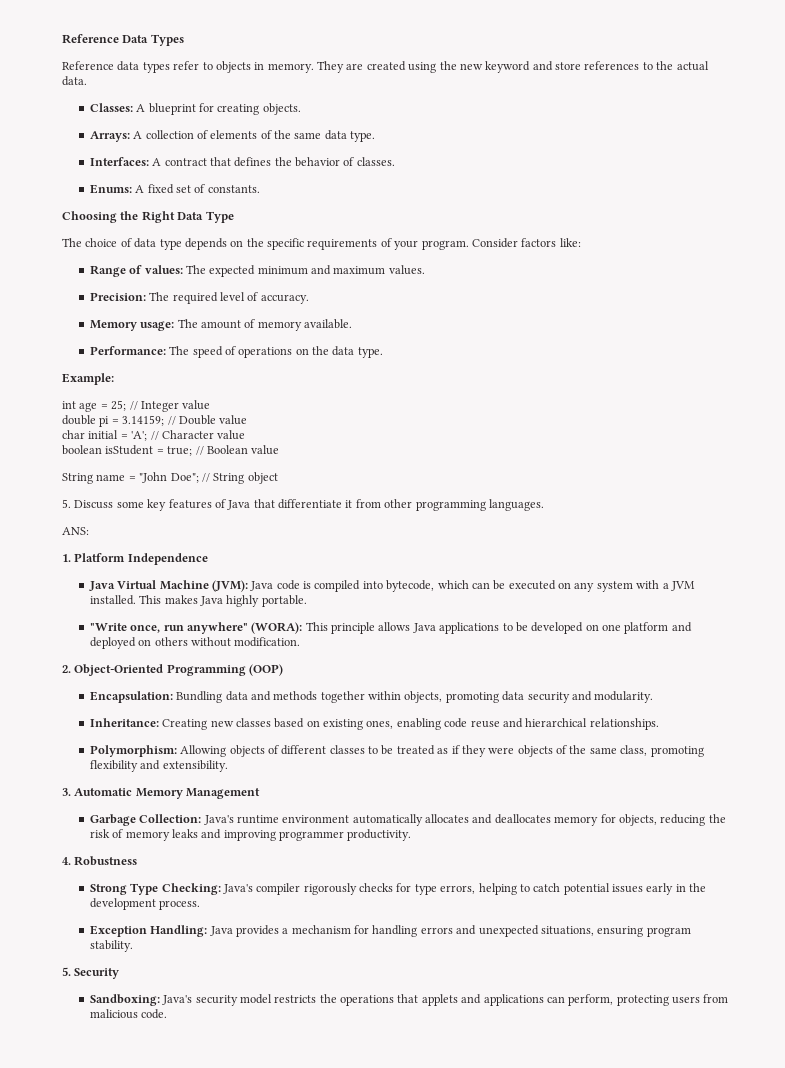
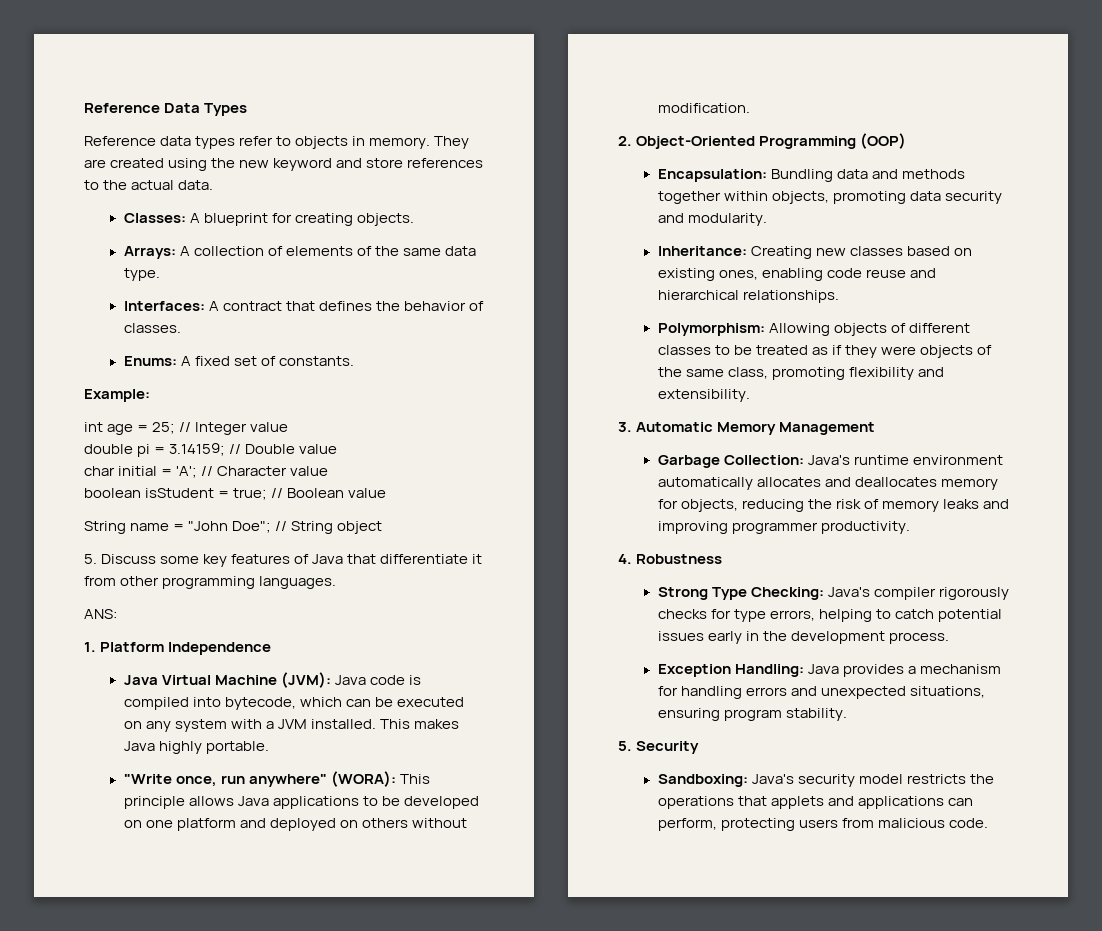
- Choosing the Right Data Type
- The choice of data type depends on the specific requirements of your program. Consider factors like:
- Range of values: The expected minimum and maximum values.
- Precision: The required level of accuracy.
- Memory usage: The amount of memory available.
- Performance: The speed of operations on the data type.

